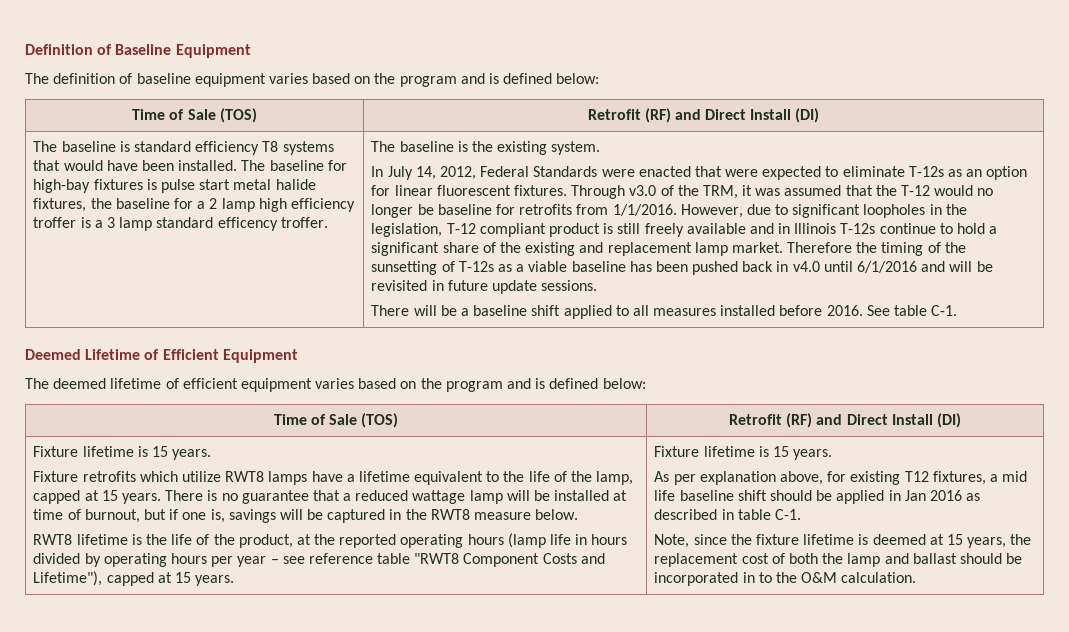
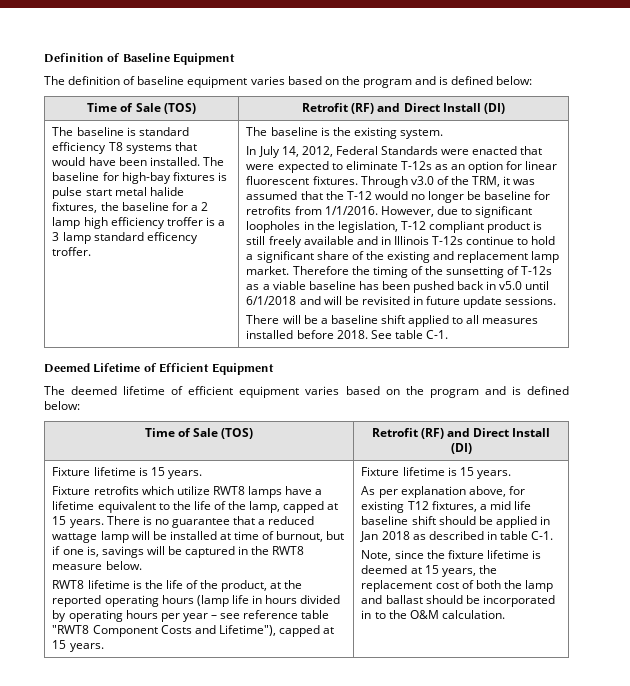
- Therefore the timing of the sunsetting of T-12s as a viable baseline has been pushed back in v4.0 until 6/1/2016 and will be revisited in future update sessions.
+ Therefore the timing of the sunsetting of T-12s as a viable baseline has been pushed back in v5.0 until 6/1/2018 and will be revisited in future update sessions.
- There will be a baseline shift applied to all measures installed before 2016.
+ There will be a baseline shift applied to all measures installed before 2018.
- As per explanation above, for existing T12 fixtures, a mid life baseline shift should be applied in Jan 2016 as described in table C-1.
+ As per explanation above, for existing T12 fixtures, a mid life baseline shift should be applied in Jan 2018 as described in table C-1.

